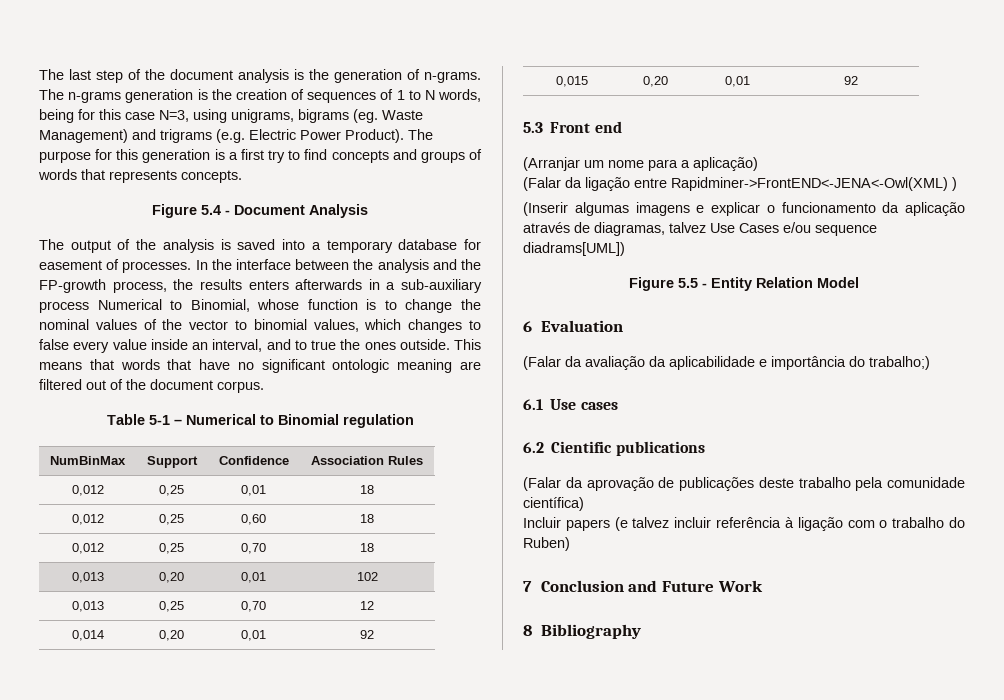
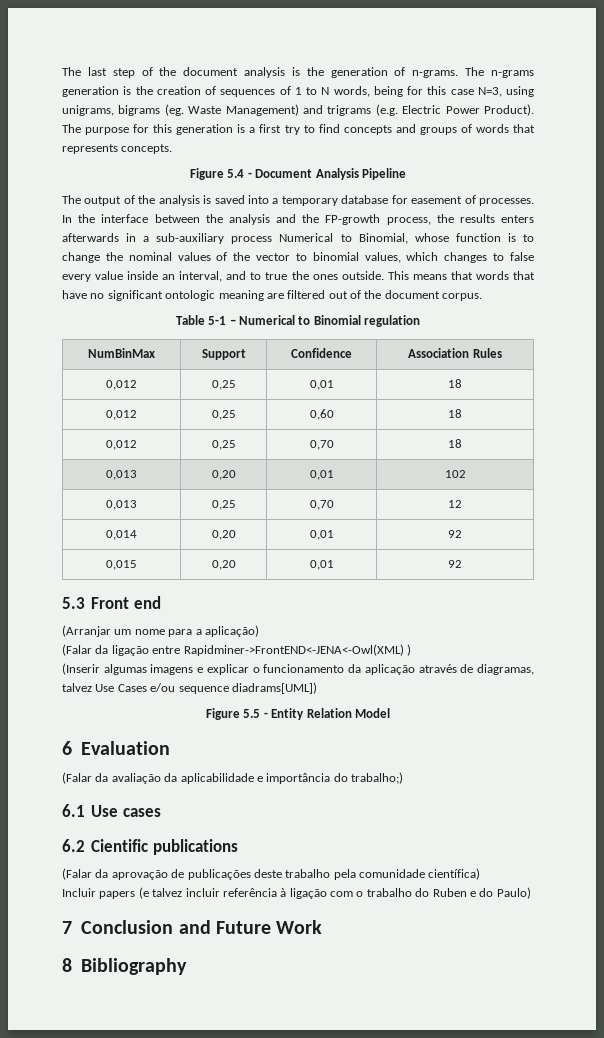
- Figure 5.4 - Document Analysis
+ Figure 5.4 - Document Analysis Pipeline
- Incluir papers (e talvez incluir referência à ligação com o trabalho do Ruben)
+ Incluir papers (e talvez incluir referência à ligação com o trabalho do Ruben e do Paulo)

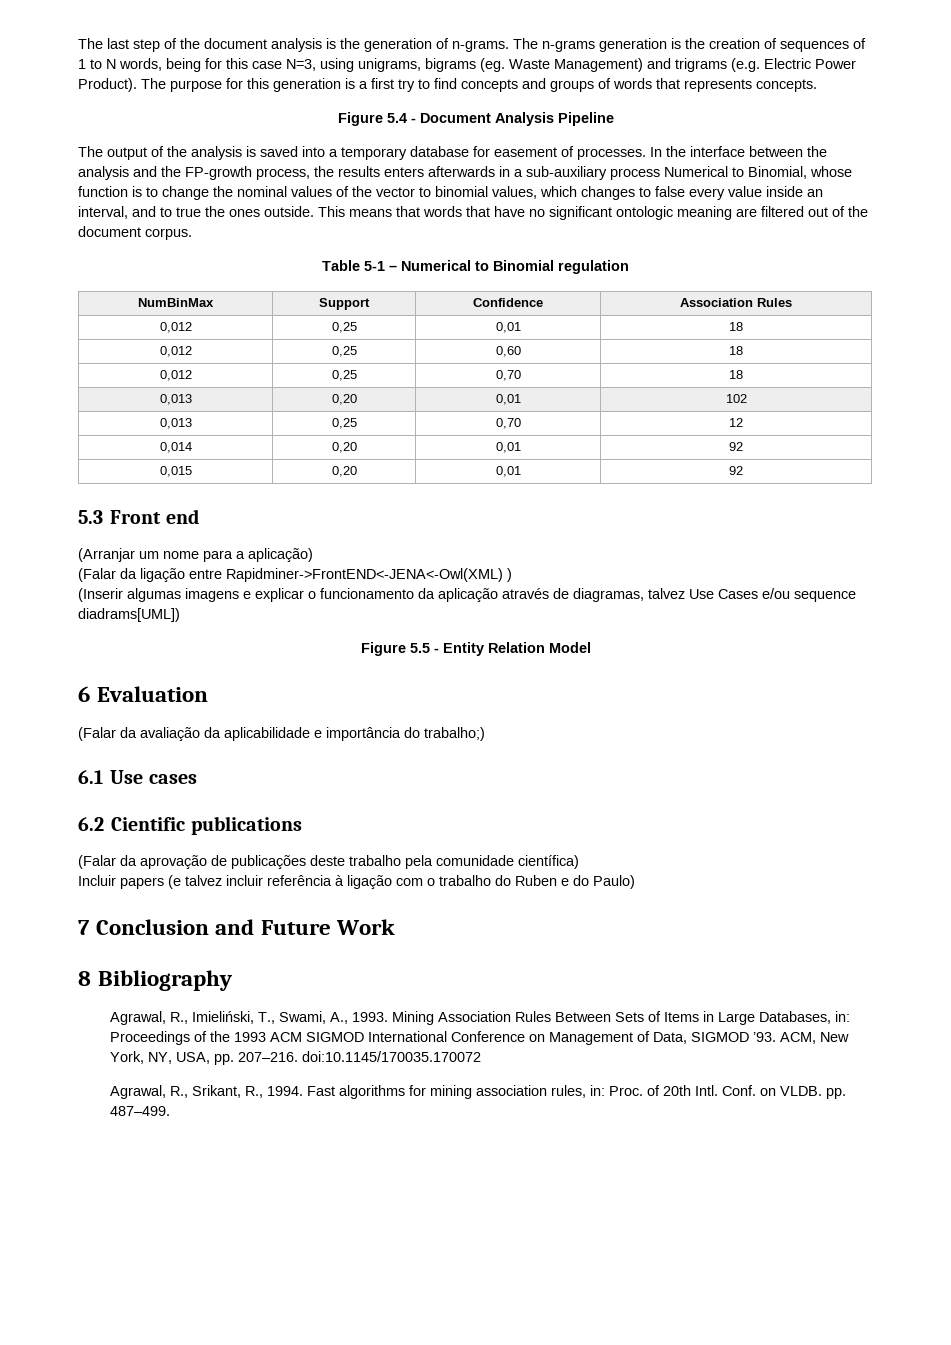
+ Agrawal, R., Imieliński, T., Swami, A., 1993. Mining Association Rules Between Sets of Items in Large Databases, in: Proceedings of the 1993 ACM SIGMOD International Conference on Management of Data, SIGMOD ’93. ACM, New York, NY, USA, pp. 207–216. doi:10.1145/170035.170072
+ Agrawal, R., Srikant, R., 1994. Fast algorithms for mining association rules, in: Proc. of 20th Intl. Conf. on VLDB. pp. 487–499.

